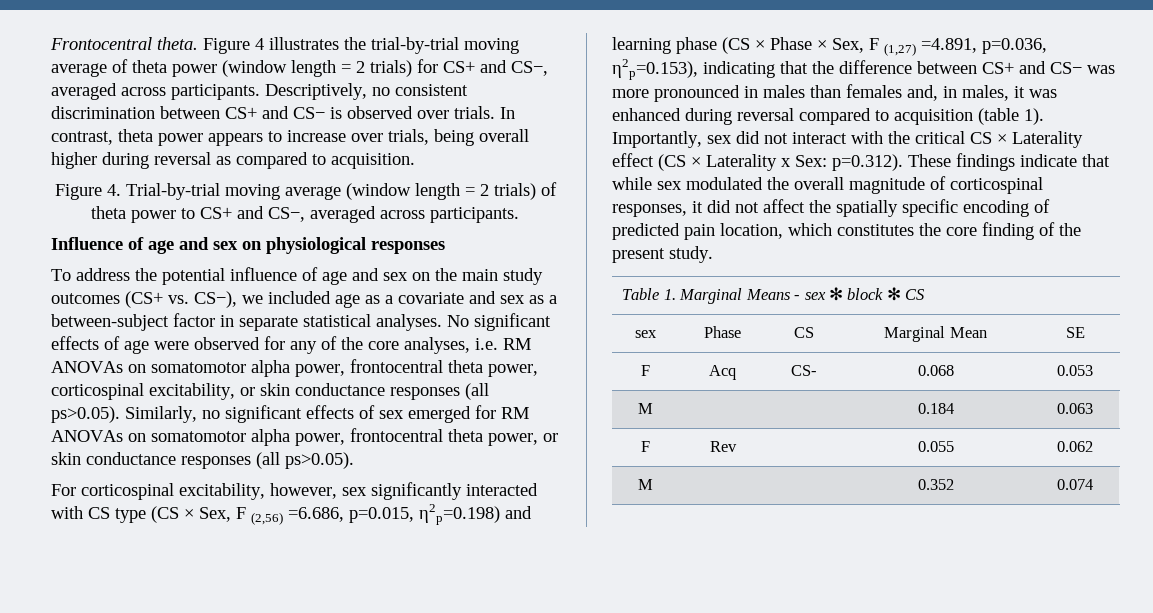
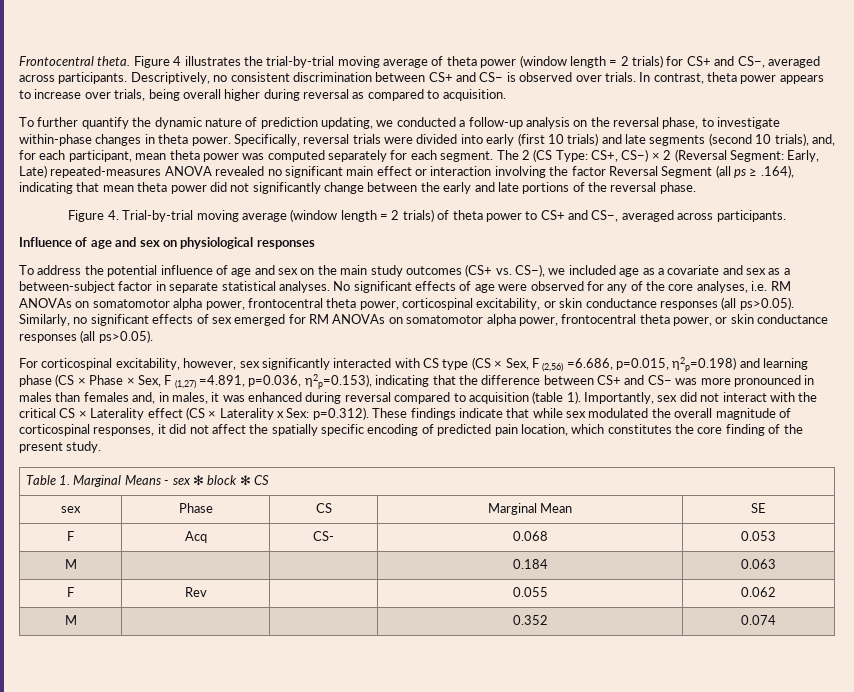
+ To further quantify the dynamic nature of prediction updating, we conducted a follow-up analysis on the reversal phase, to investigate within-phase changes in theta power. Specifically, reversal trials were divided into early (first 10 trials) and late segments (second 10 trials), and, for each participant, mean theta power was computed separately for each segment. The 2 (CS Type: CS+, CS−) × 2 (Reversal Segment: Early, Late) repeated-measures ANOVA revealed no significant main effect or interaction involving the factor Reversal Segment (all ps ≥ .164), indicating that mean theta power did not significantly change between the early and late portions of the reversal phase.

